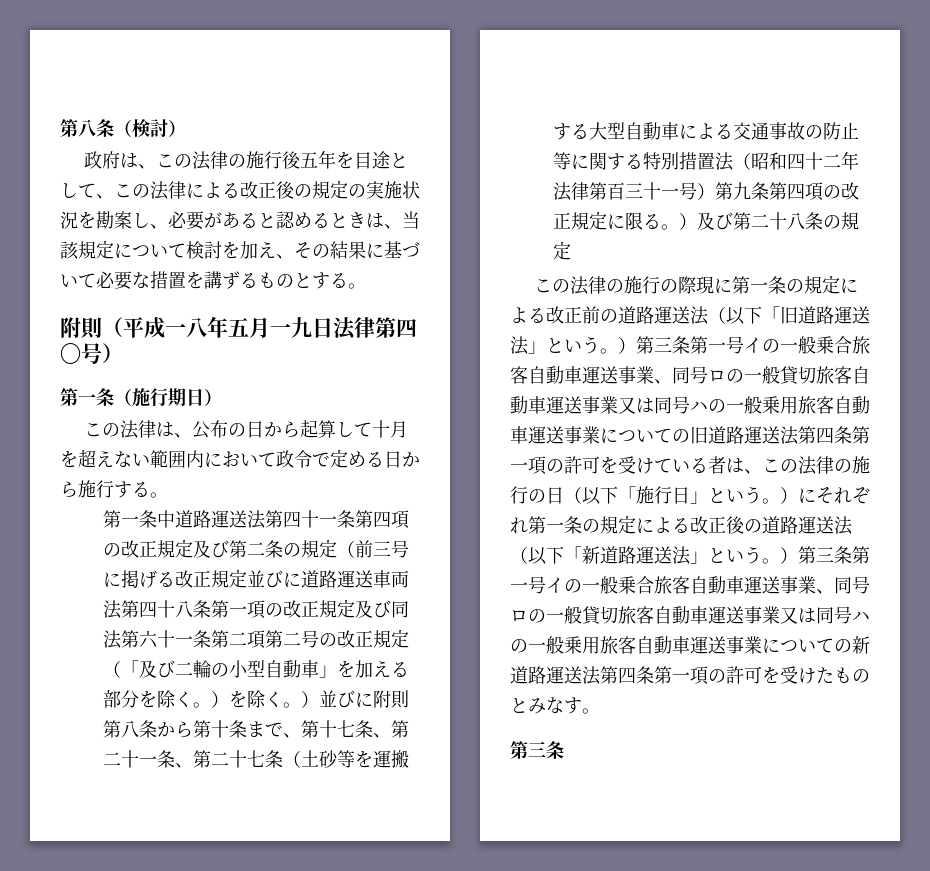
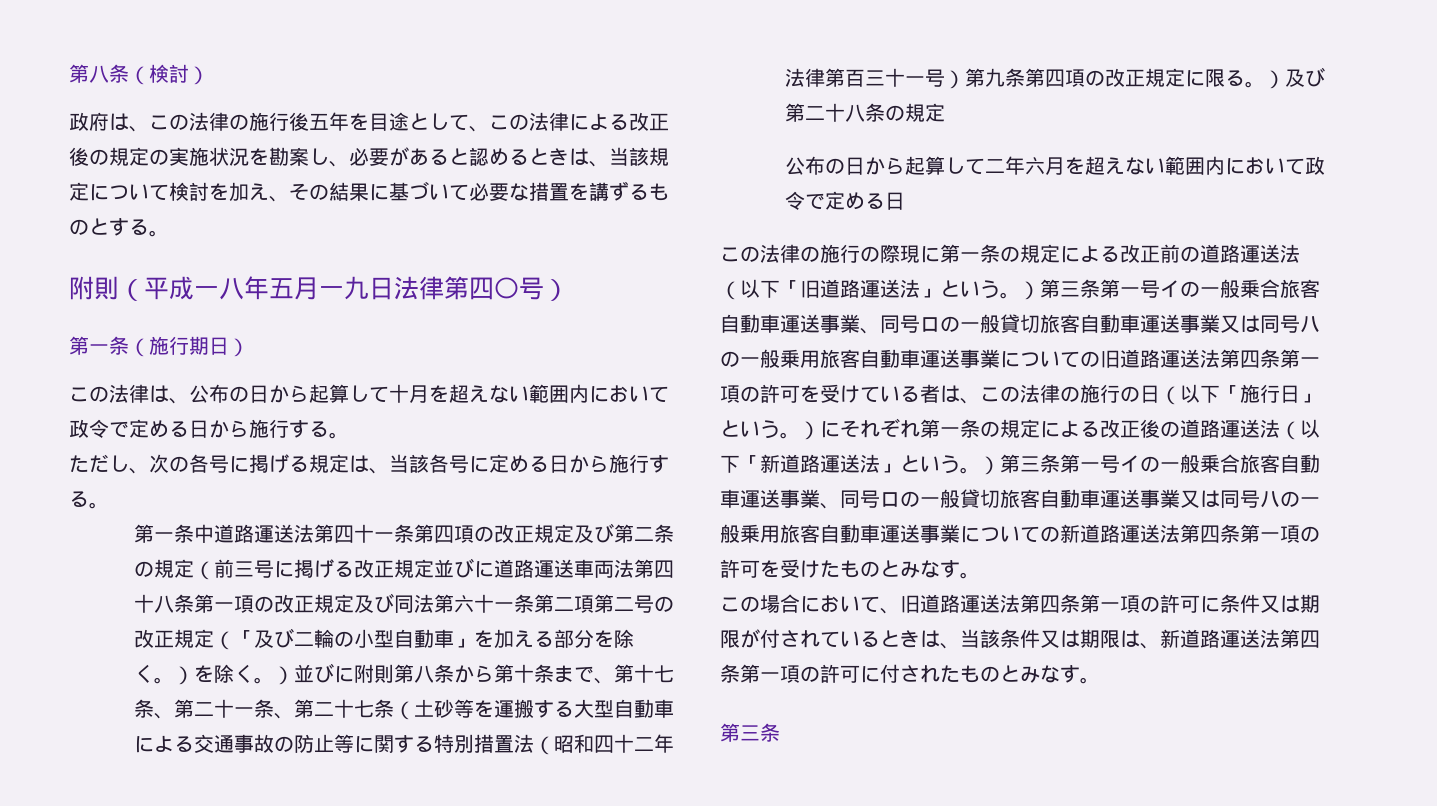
+ ただし、次の各号に掲げる規定は、当該各号に定める日から施行する。
+ 公布の日から起算して二年六月を超えない範囲内において政令で定める日
+ この場合において、旧道路運送法第四条第一項の許可に条件又は期限が付されているときは、当該条件又は期限は、新道路運送法第四条第一項の許可に付されたものとみなす。

